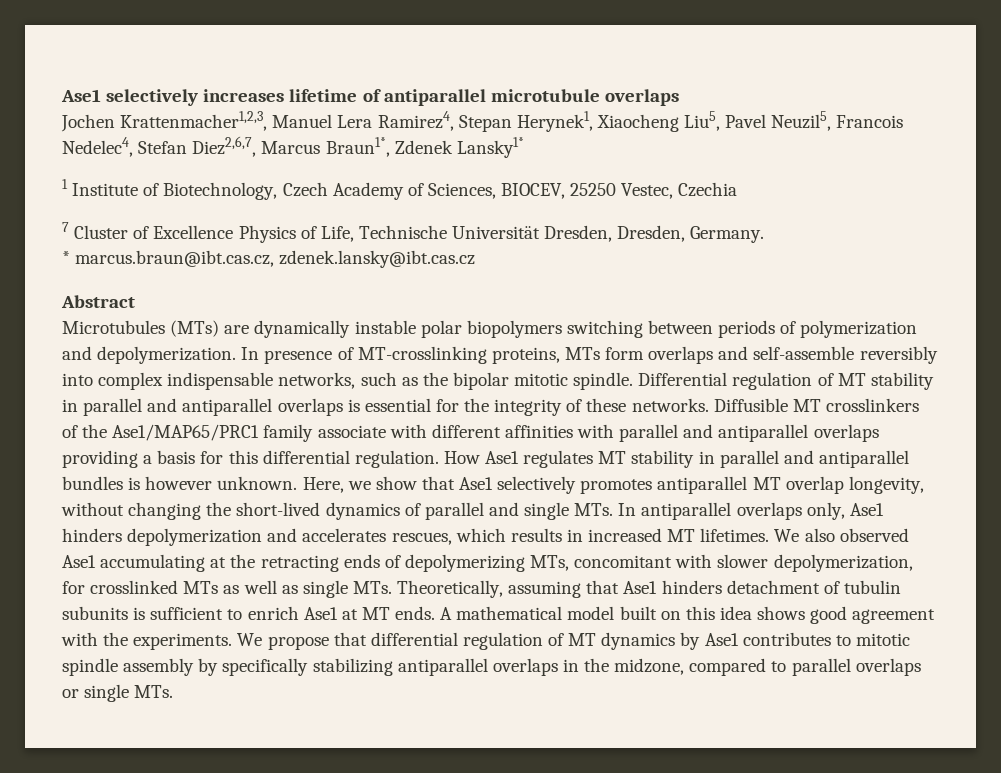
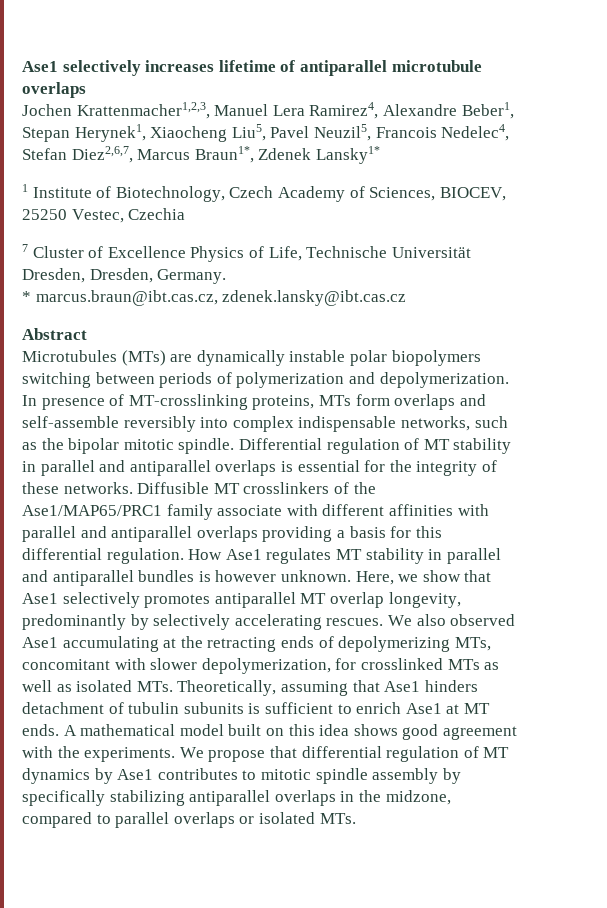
- Jochen Krattenmacher1,2,3, Manuel Lera Ramirez4, Stepan Herynek1, Xiaocheng Liu5, Pavel Neuzil5, Francois Nedelec4, Stefan Diez2,6,7, Marcus Braun1*, Zdenek Lansky1*
+ Jochen Krattenmacher1,2,3, Manuel Lera Ramirez4, Alexandre Beber1, Stepan Herynek1, Xiaocheng Liu5, Pavel Neuzil5, Francois Nedelec4, Stefan Diez2,6,7, Marcus Braun1*, Zdenek Lansky1*
- Here, we show that Ase1 selectively promotes antiparallel MT overlap longevity, without changing the short-lived dynamics of parallel and single MTs. In antiparallel overlaps only, Ase1 hinders depolymerization and accelerates rescues, which results in increased MT lifetimes.
+ Here, we show that Ase1 selectively promotes antiparallel MT overlap longevity, predominantly by selectively accelerating rescues.
- We also observed Ase1 accumulating at the retracting ends of depolymerizing MTs, concomitant with slower depolymerization, for crosslinked MTs as well as single MTs. Theoretically, assuming that Ase1 hinders detachment of tubulin subunits is sufficient to enrich Ase1 at MT ends.
+ We also observed Ase1 accumulating at the retracting ends of depolymerizing MTs, concomitant with slower depolymerization, for crosslinked MTs as well as isolated MTs. Theoretically, assuming that Ase1 hinders detachment of tubulin subunits is sufficient to enrich Ase1 at MT ends.
- We propose that differential regulation of MT dynamics by Ase1 contributes to mitotic spindle assembly by specifically stabilizing antiparallel overlaps in the midzone, compared to parallel overlaps or single MTs.
+ We propose that differential regulation of MT dynamics by Ase1 contributes to mitotic spindle assembly by specifically stabilizing antiparallel overlaps in the midzone, compared to parallel overlaps or isolated MTs.

